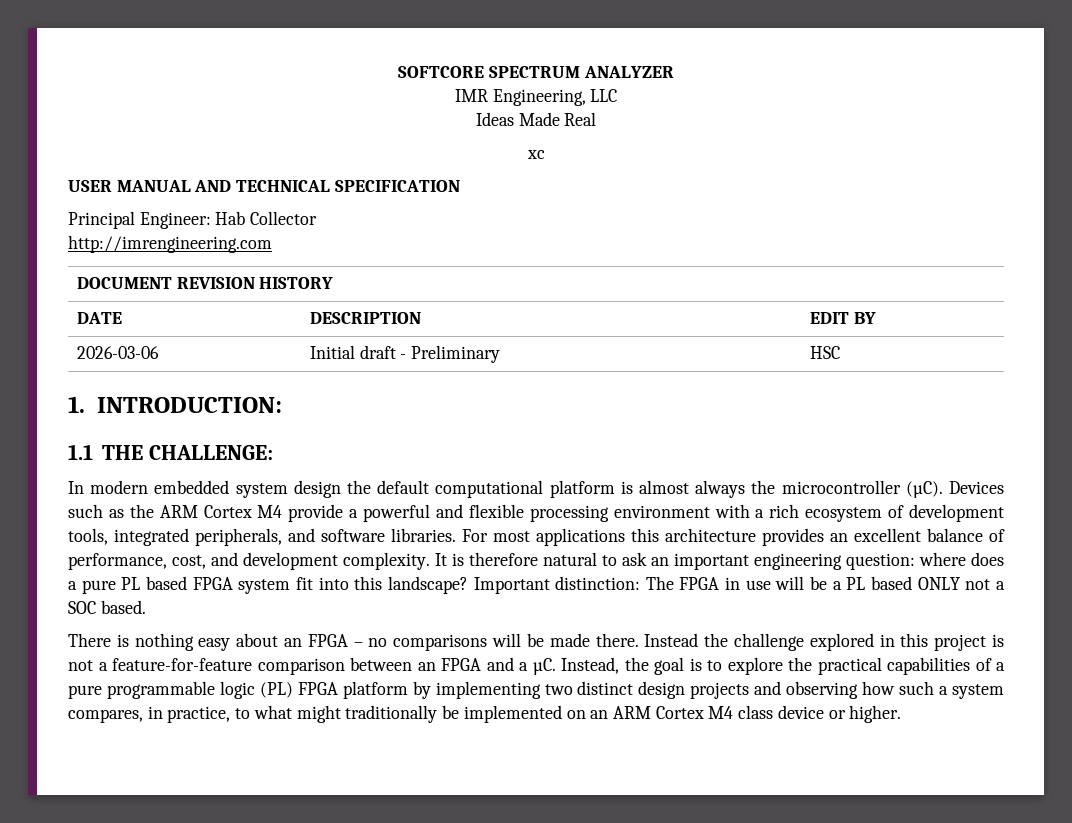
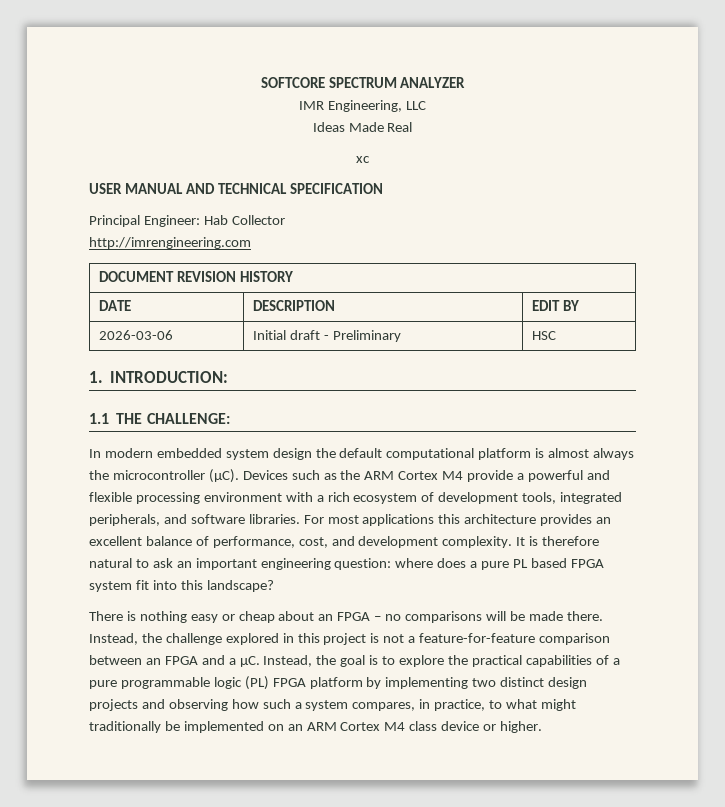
- Important distinction: The FPGA in use will be a PL based ONLY not a SOC based.
- There is nothing easy about an FPGA – no comparisons will be made there.
+ There is nothing easy or cheap about an FPGA – no comparisons will be made there.
- Instead the challenge explored in this project is not a feature-for-feature comparison between an FPGA and a µC.
+ Instead, the challenge explored in this project is not a feature-for-feature comparison between an FPGA and a µC.

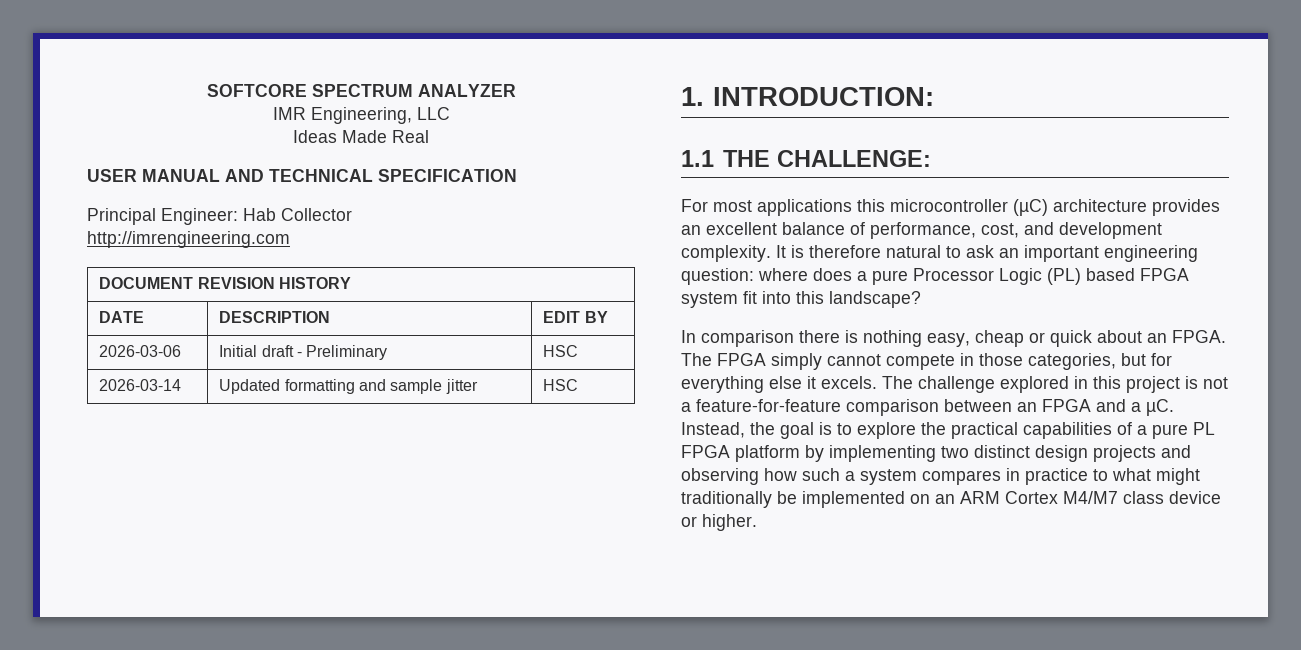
- xc
+ 2026-03-14 | Updated formatting and sample jitter | HSC
- In modern embedded system design the default computational platform is almost always the microcontroller (µC). Devices such as the ARM Cortex M4 provide a powerful and flexible processing environment with a rich ecosystem of development tools, integrated peripherals, and software libraries. For most applications this architecture provides an excellent balance of performance, cost, and development complexity.
+ For most applications this microcontroller (µC) architecture provides an excellent balance of performance, cost, and development complexity.
- It is therefore natural to ask an important engineering question: where does a pure PL based FPGA system fit into this landscape?
+ It is therefore natural to ask an important engineering question: where does a pure Processor Logic (PL) based FPGA system fit into this landscape?
- There is nothing easy or cheap about an FPGA – no comparisons will be made there. Instead, the challenge explored in this project is not a feature-for-feature comparison between an FPGA and a µC.
+ In comparison there is nothing easy, cheap or quick about an FPGA. The FPGA simply cannot compete in those categories, but for everything else it excels. The challenge explored in this project is not a feature-for-feature comparison between an FPGA and a µC.
- Instead, the goal is to explore the practical capabilities of a pure programmable logic (PL) FPGA platform by implementing two distinct design projects and observing how such a system compares, in practice, to what might traditionally be implemented on an ARM Cortex M4 class device or higher.
+ Instead, the goal is to explore the practical capabilities of a pure PL FPGA platform by implementing two distinct design projects and observing how such a system compares in practice to what might traditionally be implemented on an ARM Cortex M4/M7 class device or higher.

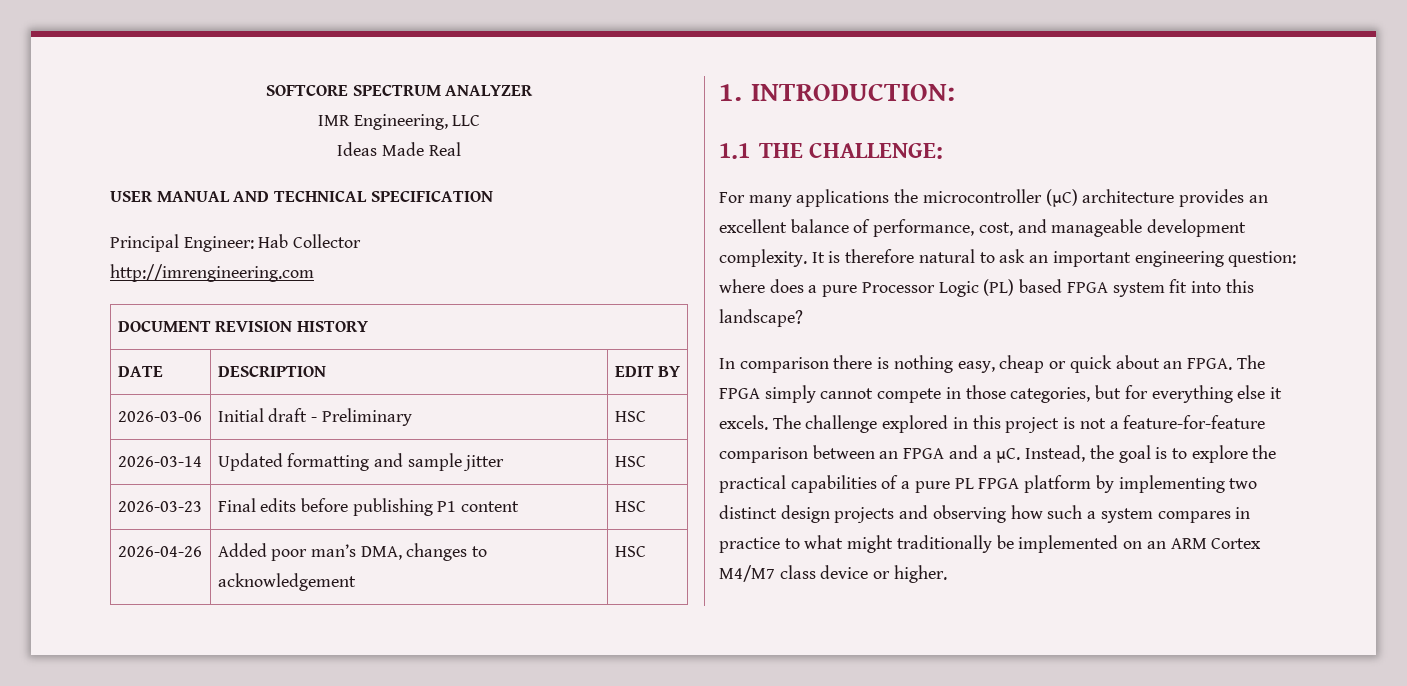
+ 2026-03-23 | Final edits before publishing P1 content | HSC
+ 2026-04-26 | Added poor man’s DMA, changes to acknowledgement | HSC
- For most applications this microcontroller (µC) architecture provides an excellent balance of performance, cost, and development complexity.
+ For many applications the microcontroller (µC) architecture provides an excellent balance of performance, cost, and manageable development complexity.

